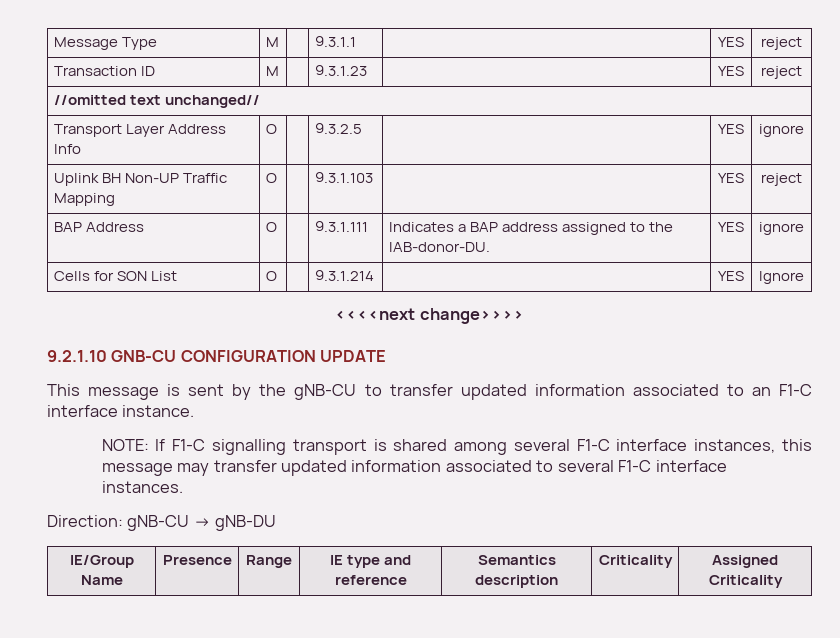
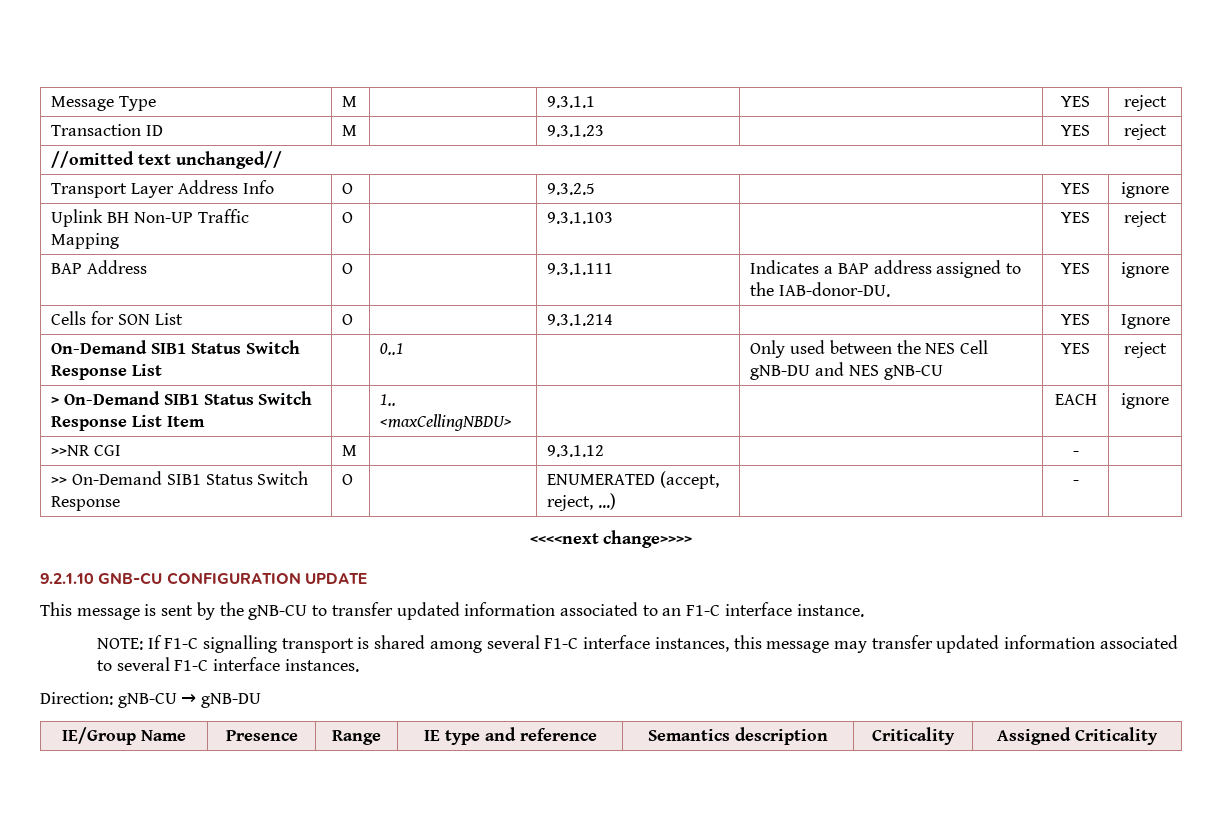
+ On-Demand SIB1 Status Switch Response List | | 0..1 | | Only used between the NES Cell gNB-DU and NES gNB-CU | YES | reject
+ > On-Demand SIB1 Status Switch Response List Item | | 1.. <maxCellingNBDU> | | | EACH | ignore
+ >>NR CGI | M | | 9.3.1.12 | | - |
+ >> On-Demand SIB1 Status Switch Response | O | | ENUMERATED (accept, reject, ...) | | - |

